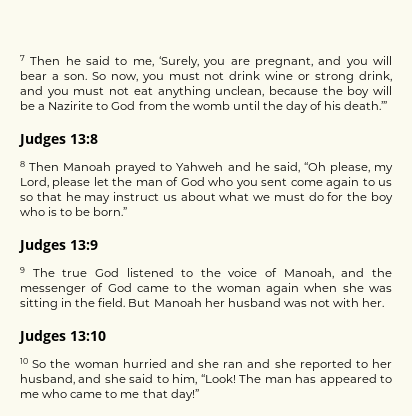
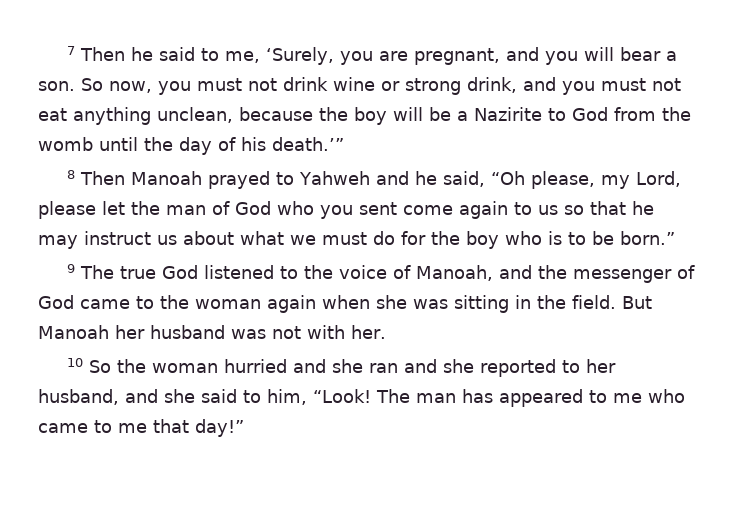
- Judges 13:8
- Judges 13:9
- Judges 13:10

